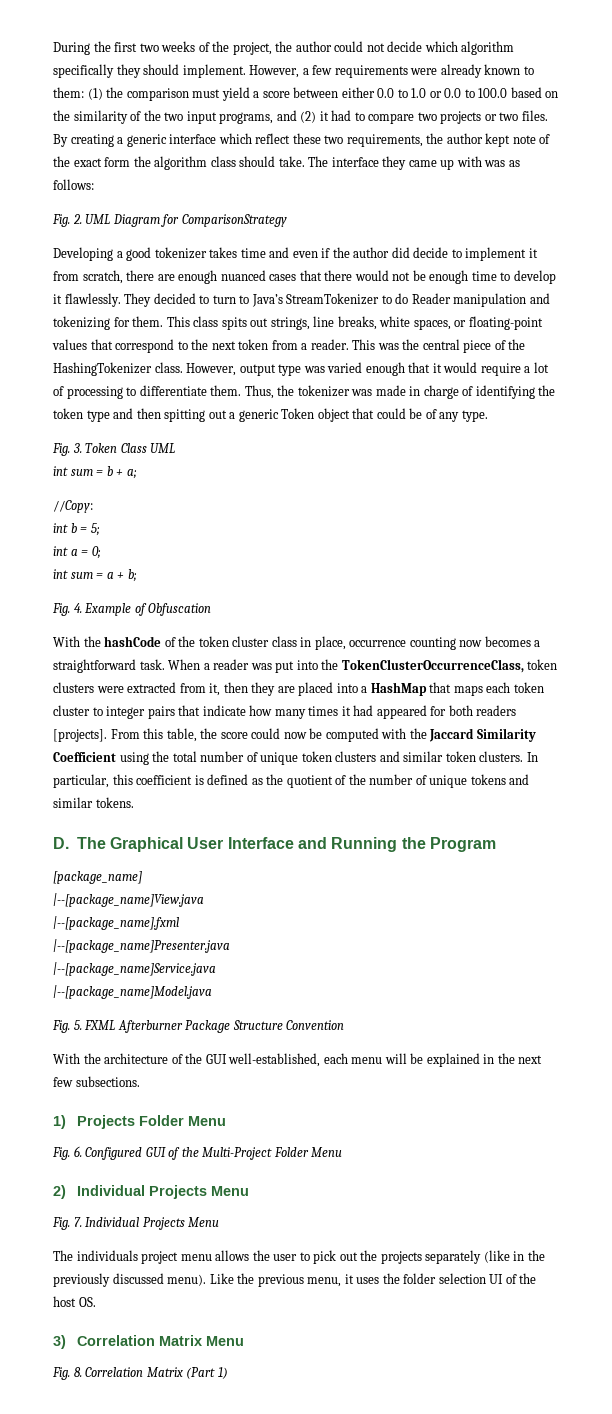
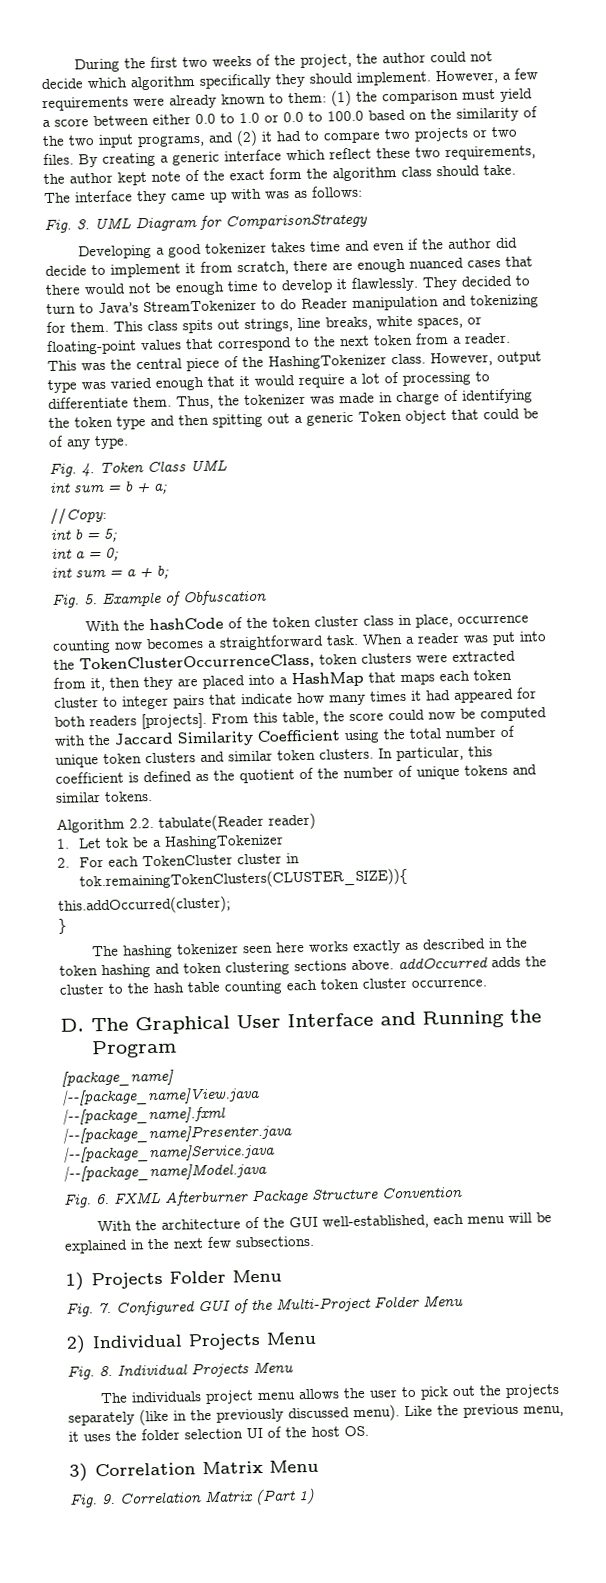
- Fig. 2. UML Diagram for ComparisonStrategy
+ Fig. 3. UML Diagram for ComparisonStrategy
- Fig. 3. Token Class UML
+ Fig. 4. Token Class UML
- Fig. 4. Example of Obfuscation
+ Fig. 5. Example of Obfuscation
+ Algorithm 2.2. tabulate(Reader reader)
+ 1. Let tok be a HashingTokenizer
+ 2. For each TokenCluster cluster in tok.remainingTokenClusters(CLUSTER_SIZE)){
+ this.addOccurred(cluster);
+ }
+ The hashing tokenizer seen here works exactly as described in the token hashing and token clustering sections above. addOccurred adds the cluster to the hash table counting each token cluster occurrence.
- Fig. 5. FXML Afterburner Package Structure Convention
+ Fig. 6. FXML Afterburner Package Structure Convention
- Fig. 6. Configured GUI of the Multi-Project Folder Menu
+ Fig. 7. Configured GUI of the Multi-Project Folder Menu
- Fig. 7. Individual Projects Menu
+ Fig. 8. Individual Projects Menu
- Fig. 8. Correlation Matrix (Part 1)
+ Fig. 9. Correlation Matrix (Part 1)

